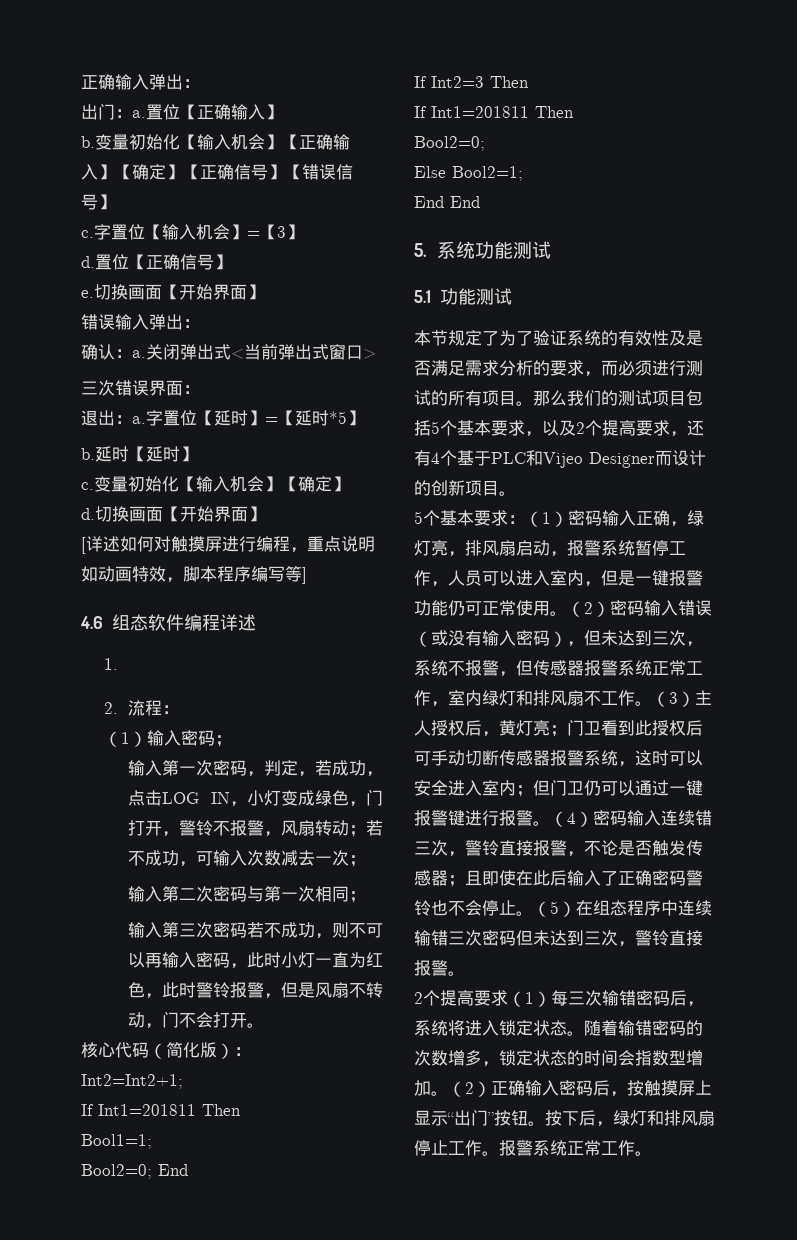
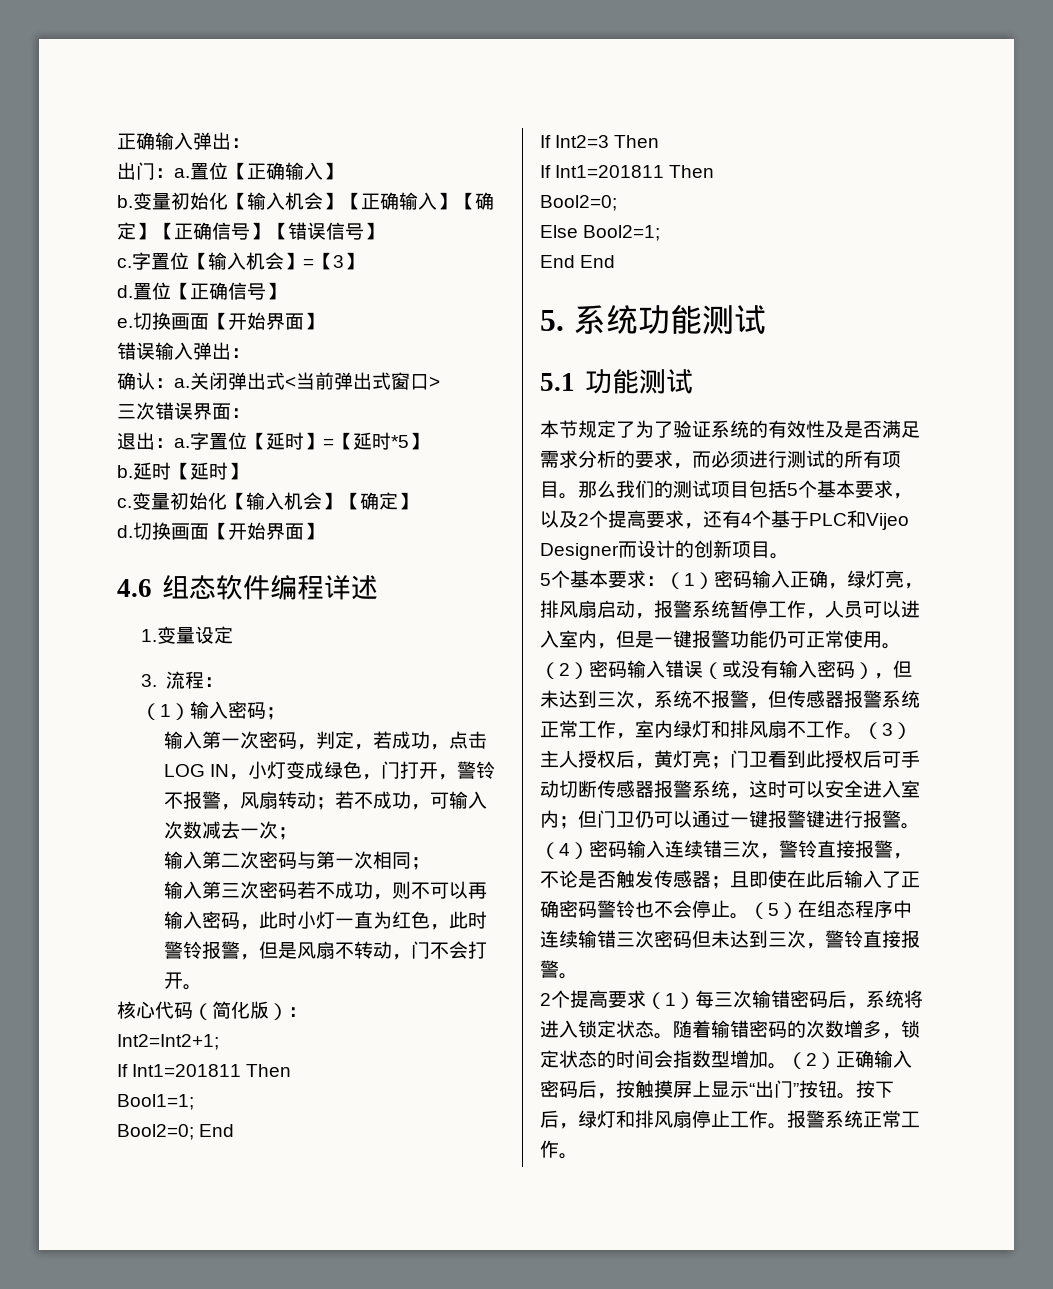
- [详述如何对触摸屏进行编程，重点说明如动画特效，脚本程序编写等]
- 1.
- 2.流程：
+ 1.变量设定
+ 3.流程：

